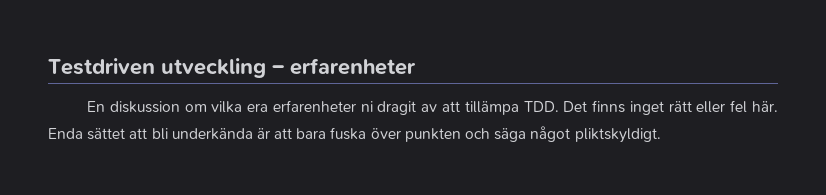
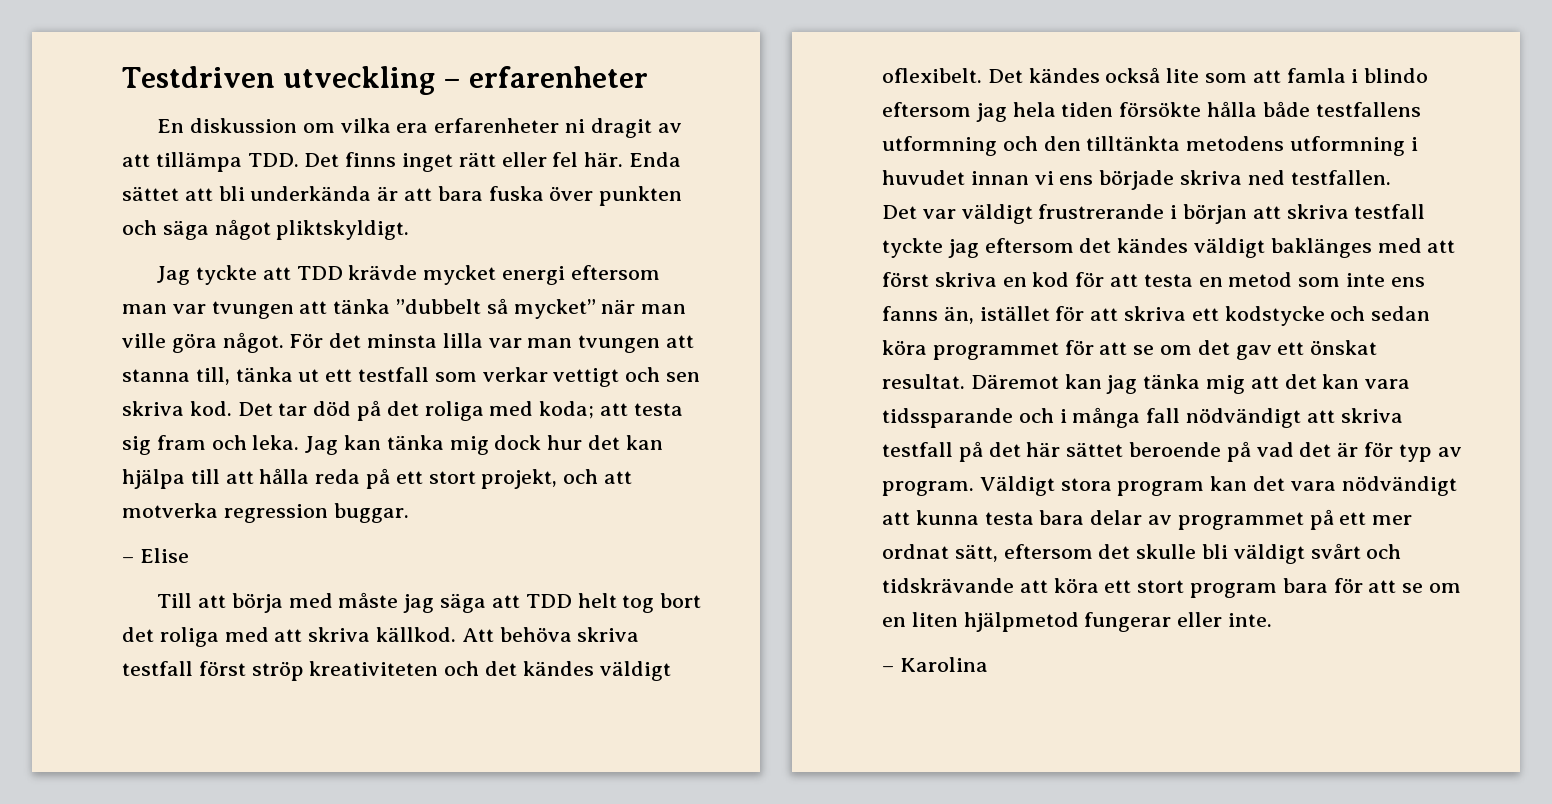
+ Jag tyckte att TDD krävde mycket energi eftersom man var tvungen att tänka ”dubbelt så mycket” när man ville göra något. För det minsta lilla var man tvungen att stanna till, tänka ut ett testfall som verkar vettigt och sen skriva kod. Det tar död på det roliga med koda; att testa sig fram och leka. Jag kan tänka mig dock hur det kan hjälpa till att hålla reda på ett stort projekt, och att motverka regression buggar.
+ – Elise
+ Till att börja med måste jag säga att TDD helt tog bort det roliga med att skriva källkod. Att behöva skriva testfall först ströp kreativiteten och det kändes väldigt oflexibelt. Det kändes också lite som att famla i blindo eftersom jag hela tiden försökte hålla både testfallens utformning och den tilltänkta metodens utformning i huvudet innan vi ens började skriva ned testfallen.
+ Det var väldigt frustrerande i början att skriva testfall tyckte jag eftersom det kändes väldigt baklänges med att först skriva en kod för att testa en metod som inte ens fanns än, istället för att skriva ett kodstycke och sedan köra programmet för att se om det gav ett önskat resultat. Däremot kan jag tänka mig att det kan vara tidssparande och i många fall nödvändigt att skriva testfall på det här sättet beroende på vad det är för typ av program. Väldigt stora program kan det vara nödvändigt att kunna testa bara delar av programmet på ett mer ordnat sätt, eftersom det skulle bli väldigt svårt och tidskrävande att köra ett stort program bara för att se om en liten hjälpmetod fungerar eller inte.
+ – Karolina

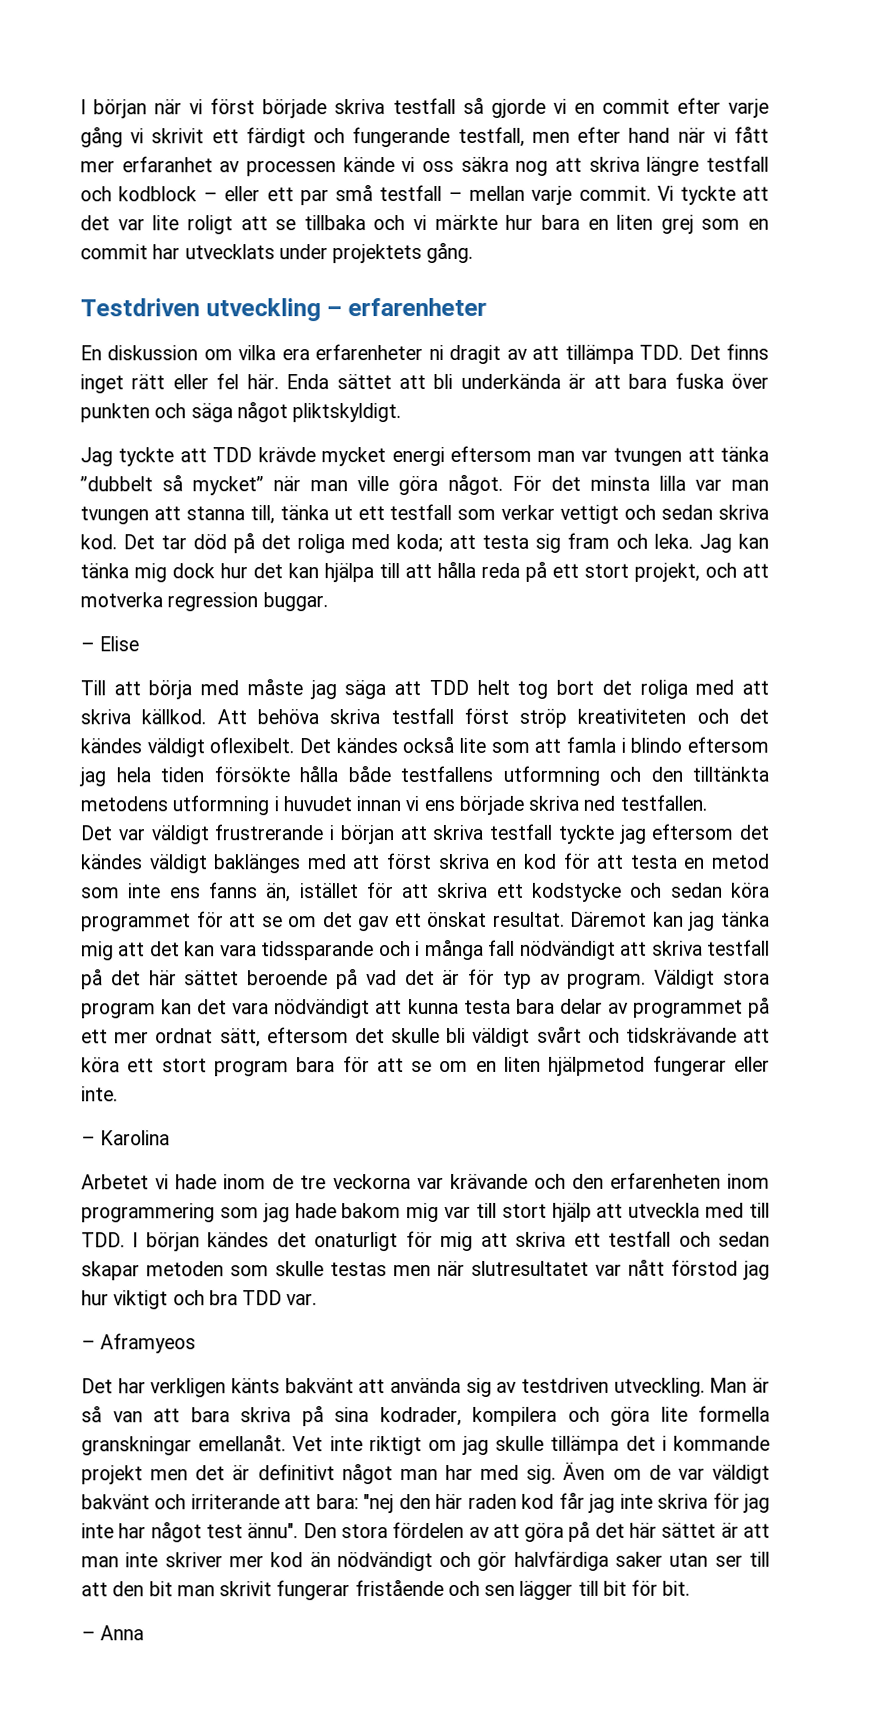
+ I början när vi först började skriva testfall så gjorde vi en commit efter varje gång vi skrivit ett färdigt och fungerande testfall, men efter hand när vi fått mer erfaranhet av processen kände vi oss säkra nog att skriva längre testfall och kodblock – eller ett par små testfall – mellan varje commit. Vi tyckte att det var lite roligt att se tillbaka och vi märkte hur bara en liten grej som en commit har utvecklats under projektets gång.
- För det minsta lilla var man tvungen att stanna till, tänka ut ett testfall som verkar vettigt och sen skriva kod.
+ För det minsta lilla var man tvungen att stanna till, tänka ut ett testfall som verkar vettigt och sedan skriva kod.
+ Arbetet vi hade inom de tre veckorna var krävande och den erfarenheten inom programmering som jag hade bakom mig var till stort hjälp att utveckla med till TDD. I början kändes det onaturligt för mig att skriva ett testfall och sedan skapar metoden som skulle testas men när slutresultatet var nått förstod jag hur viktigt och bra TDD var.
+ – Aframyeos
+ Det har verkligen känts bakvänt att använda sig av testdriven utveckling. Man är så van att bara skriva på sina kodrader, kompilera och göra lite formella granskningar emellanåt. Vet inte riktigt om jag skulle tillämpa det i kommande projekt men det är definitivt något man har med sig. Även om de var väldigt bakvänt och irriterande att bara: "nej den här raden kod får jag inte skriva för jag inte har något test ännu". Den stora fördelen av att göra på det här sättet är att man inte skriver mer kod än nödvändigt och gör halvfärdiga saker utan ser till att den bit man skrivit fungerar fristående och sen lägger till bit för bit.
+ – Anna

